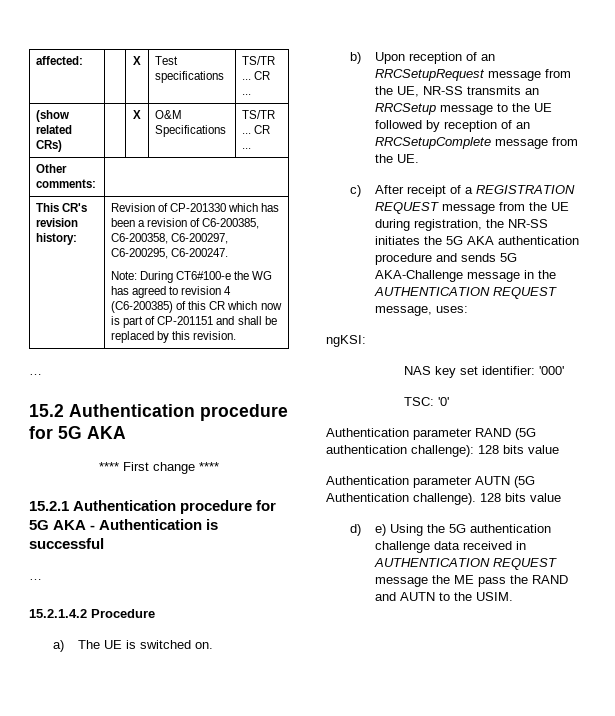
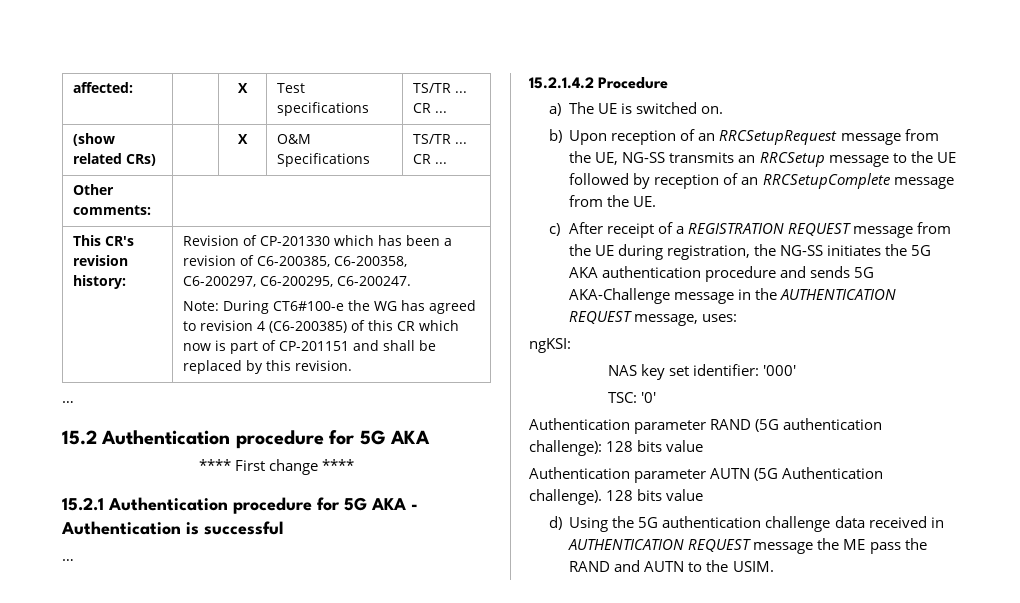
- b) Upon reception of an RRCSetupRequest message from the UE, NR-SS transmits an RRCSetup message to the UE followed by reception of an RRCSetupComplete message from the UE.
+ b) Upon reception of an RRCSetupRequest message from the UE, NG-SS transmits an RRCSetup message to the UE followed by reception of an RRCSetupComplete message from the UE.
- c) After receipt of a REGISTRATION REQUEST message from the UE during registration, the NR-SS initiates the 5G AKA authentication procedure and sends 5G AKA-Challenge message in the AUTHENTICATION REQUEST message, uses:
+ c) After receipt of a REGISTRATION REQUEST message from the UE during registration, the NG-SS initiates the 5G AKA authentication procedure and sends 5G AKA-Challenge message in the AUTHENTICATION REQUEST message, uses:
- d) e) Using the 5G authentication challenge data received in AUTHENTICATION REQUEST message the ME pass the RAND and AUTN to the USIM.
+ d) Using the 5G authentication challenge data received in AUTHENTICATION REQUEST message the ME pass the RAND and AUTN to the USIM.

